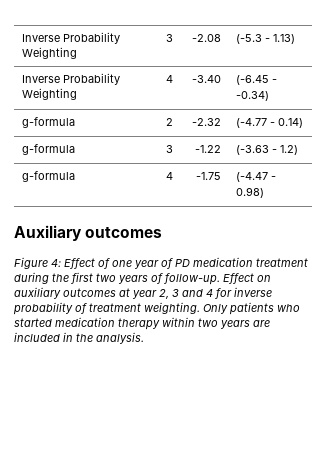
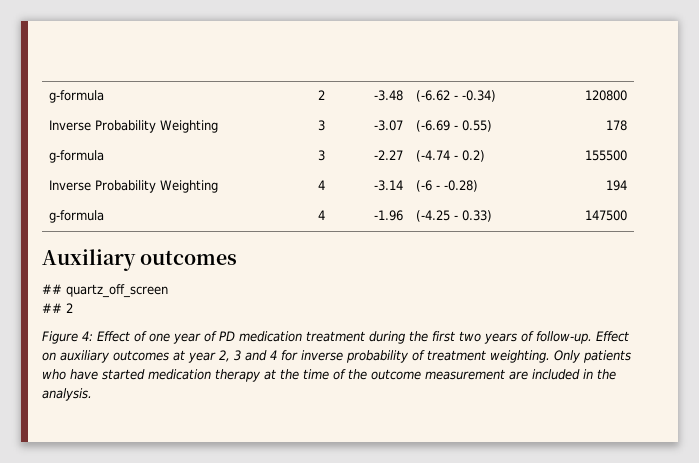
- Inverse Probability Weighting | 3 | -2.08 | (-5.3 - 1.13)
- Inverse Probability Weighting | 4 | -3.40 | (-6.45 - -0.34)
- g-formula | 2 | -2.32 | (-4.77 - 0.14)
- g-formula | 3 | -1.22 | (-3.63 - 1.2)
- g-formula | 4 | -1.75 | (-4.47 - 0.98)
+ g-formula | 2 | -3.48 | (-6.62 - -0.34) | 120800
+ Inverse Probability Weighting | 3 | -3.07 | (-6.69 - 0.55) | 178
+ g-formula | 3 | -2.27 | (-4.74 - 0.2) | 155500
+ Inverse Probability Weighting | 4 | -3.14 | (-6 - -0.28) | 194
+ g-formula | 4 | -1.96 | (-4.25 - 0.33) | 147500
  Auxiliary outcomes
+ ## quartz_off_screen
+ ## 2
- Only patients who started medication therapy within two years are included in the analysis.
+ Only patients who have started medication therapy at the time of the outcome measurement are included in the analysis.

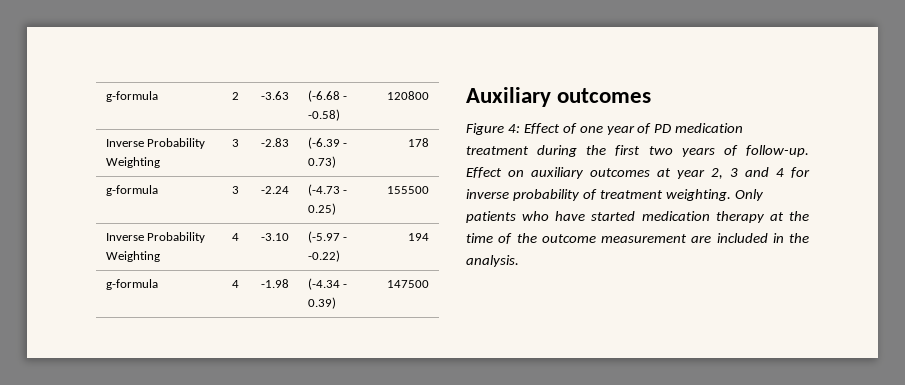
- g-formula | 2 | -3.48 | (-6.62 - -0.34) | 120800
+ g-formula | 2 | -3.63 | (-6.68 - -0.58) | 120800
- Inverse Probability Weighting | 3 | -3.07 | (-6.69 - 0.55) | 178
+ Inverse Probability Weighting | 3 | -2.83 | (-6.39 - 0.73) | 178
- g-formula | 3 | -2.27 | (-4.74 - 0.2) | 155500
+ g-formula | 3 | -2.24 | (-4.73 - 0.25) | 155500
- Inverse Probability Weighting | 4 | -3.14 | (-6 - -0.28) | 194
+ Inverse Probability Weighting | 4 | -3.10 | (-5.97 - -0.22) | 194
- g-formula | 4 | -1.96 | (-4.25 - 0.33) | 147500
+ g-formula | 4 | -1.98 | (-4.34 - 0.39) | 147500
- ## quartz_off_screen
- ## 2

